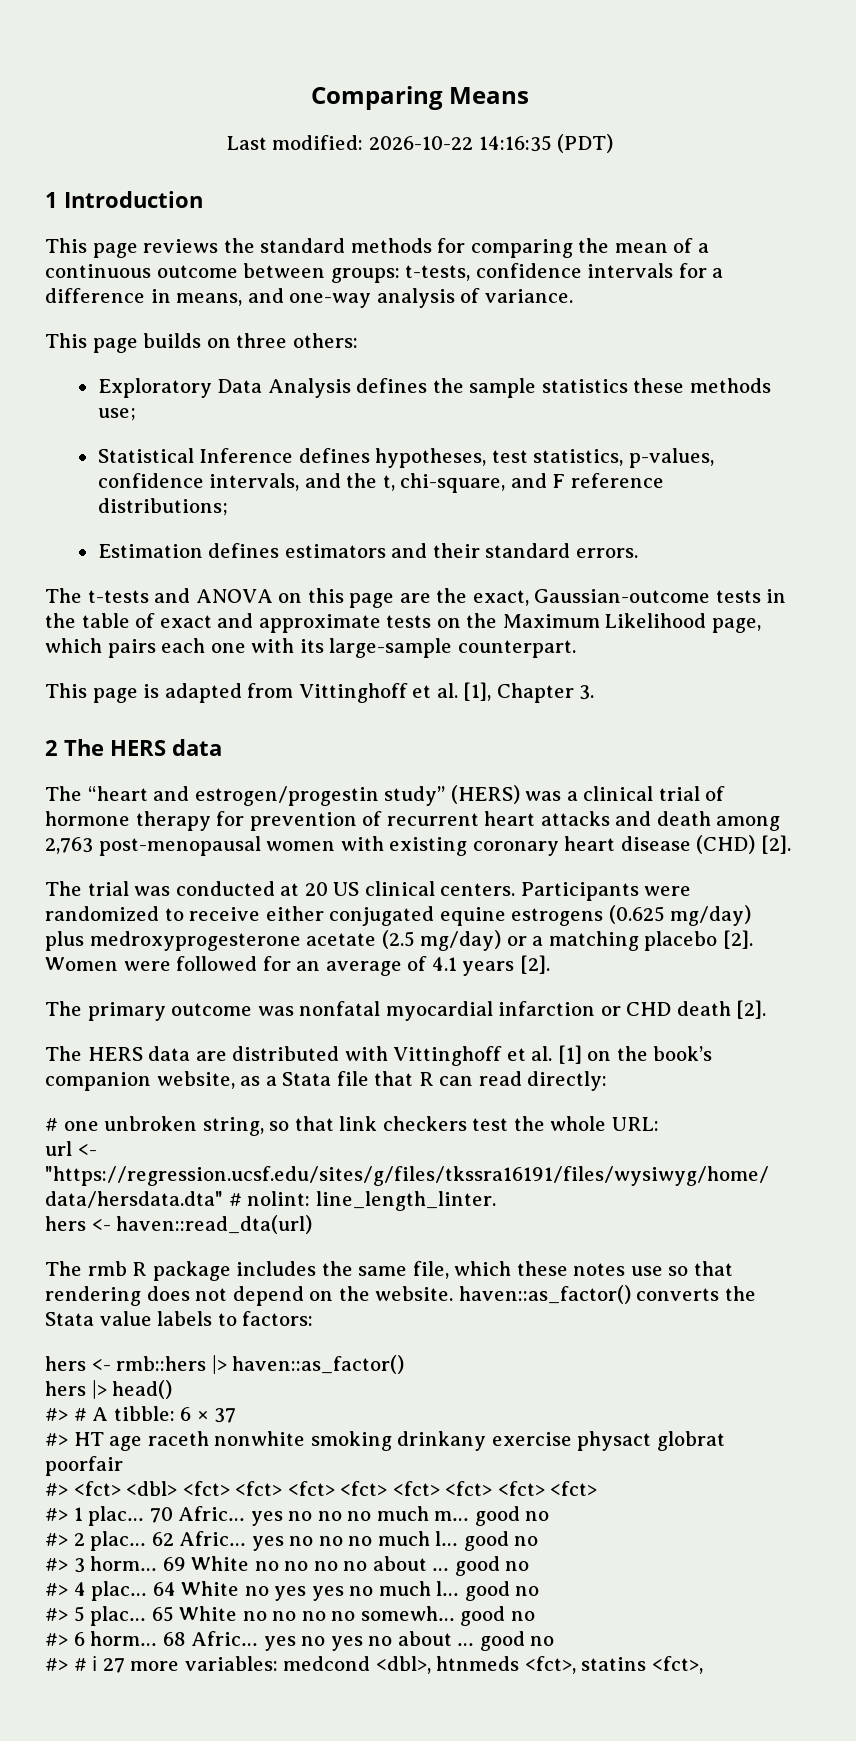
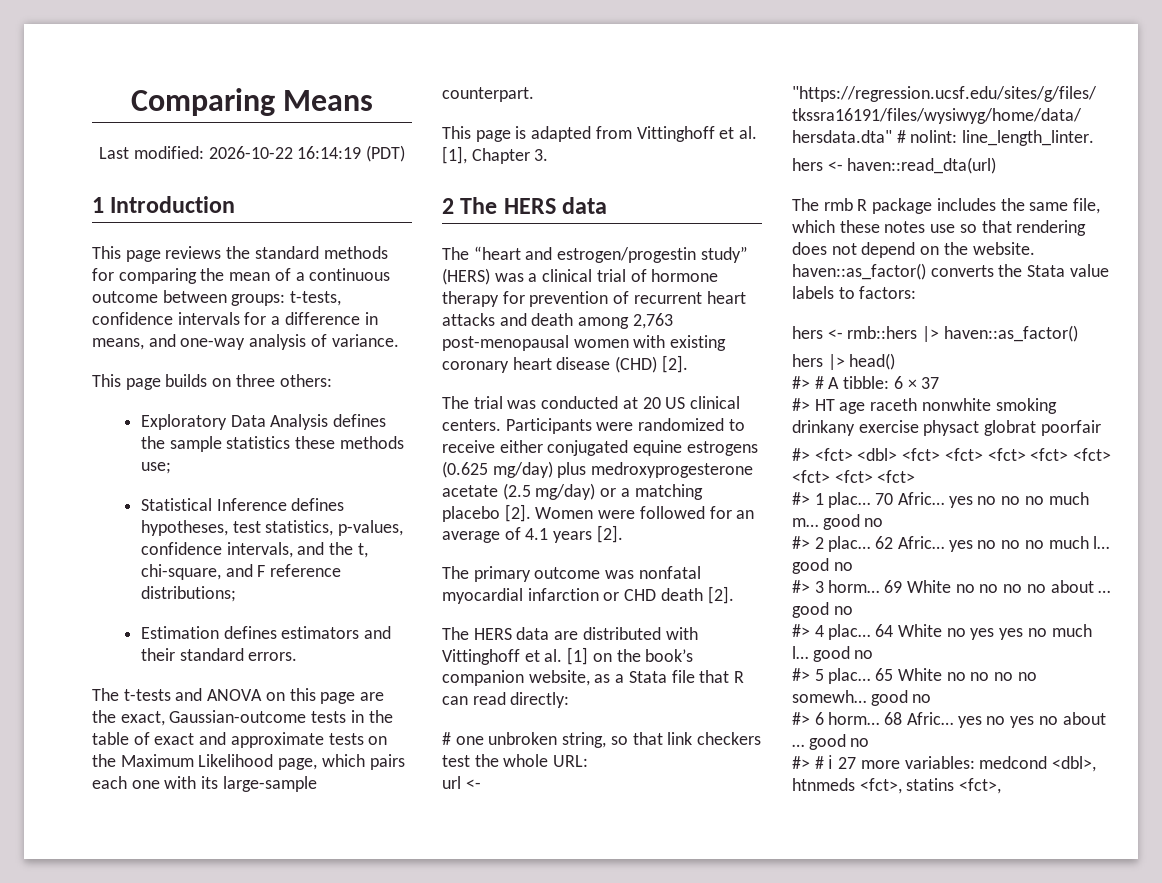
- Last modified: 2026-10-22 14:16:35 (PDT)
+ Last modified: 2026-10-22 16:14:19 (PDT)

